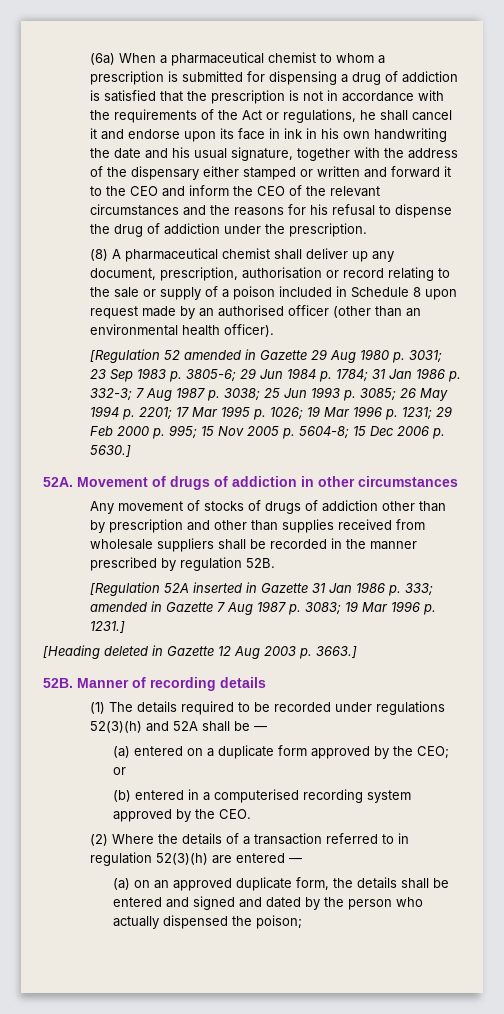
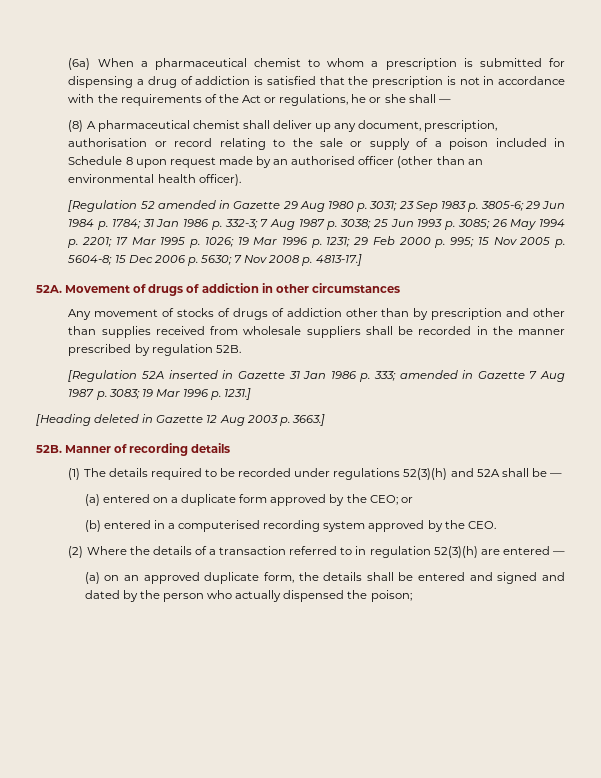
- (6a) When a pharmaceutical chemist to whom a prescription is submitted for dispensing a drug of addiction is satisfied that the prescription is not in accordance with the requirements of the Act or regulations, he shall cancel it and endorse upon its face in ink in his own handwriting the date and his usual signature, together with the address of the dispensary either stamped or written and forward it to the CEO and inform the CEO of the relevant circumstances and the reasons for his refusal to dispense the drug of addiction under the prescription.
+ (6a) When a pharmaceutical chemist to whom a prescription is submitted for dispensing a drug of addiction is satisfied that the prescription is not in accordance with the requirements of the Act or regulations, he or she shall —
- 15 Dec 2006 p. 5630.]
+ 15 Dec 2006 p. 5630; 7 Nov 2008 p. 4813-17.]

